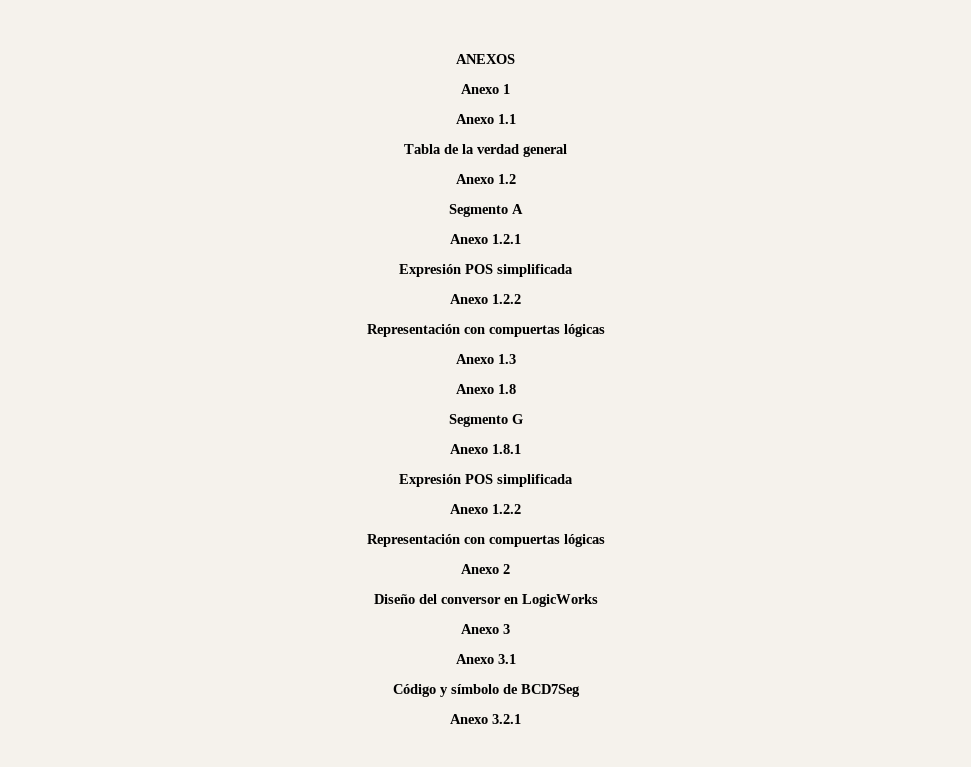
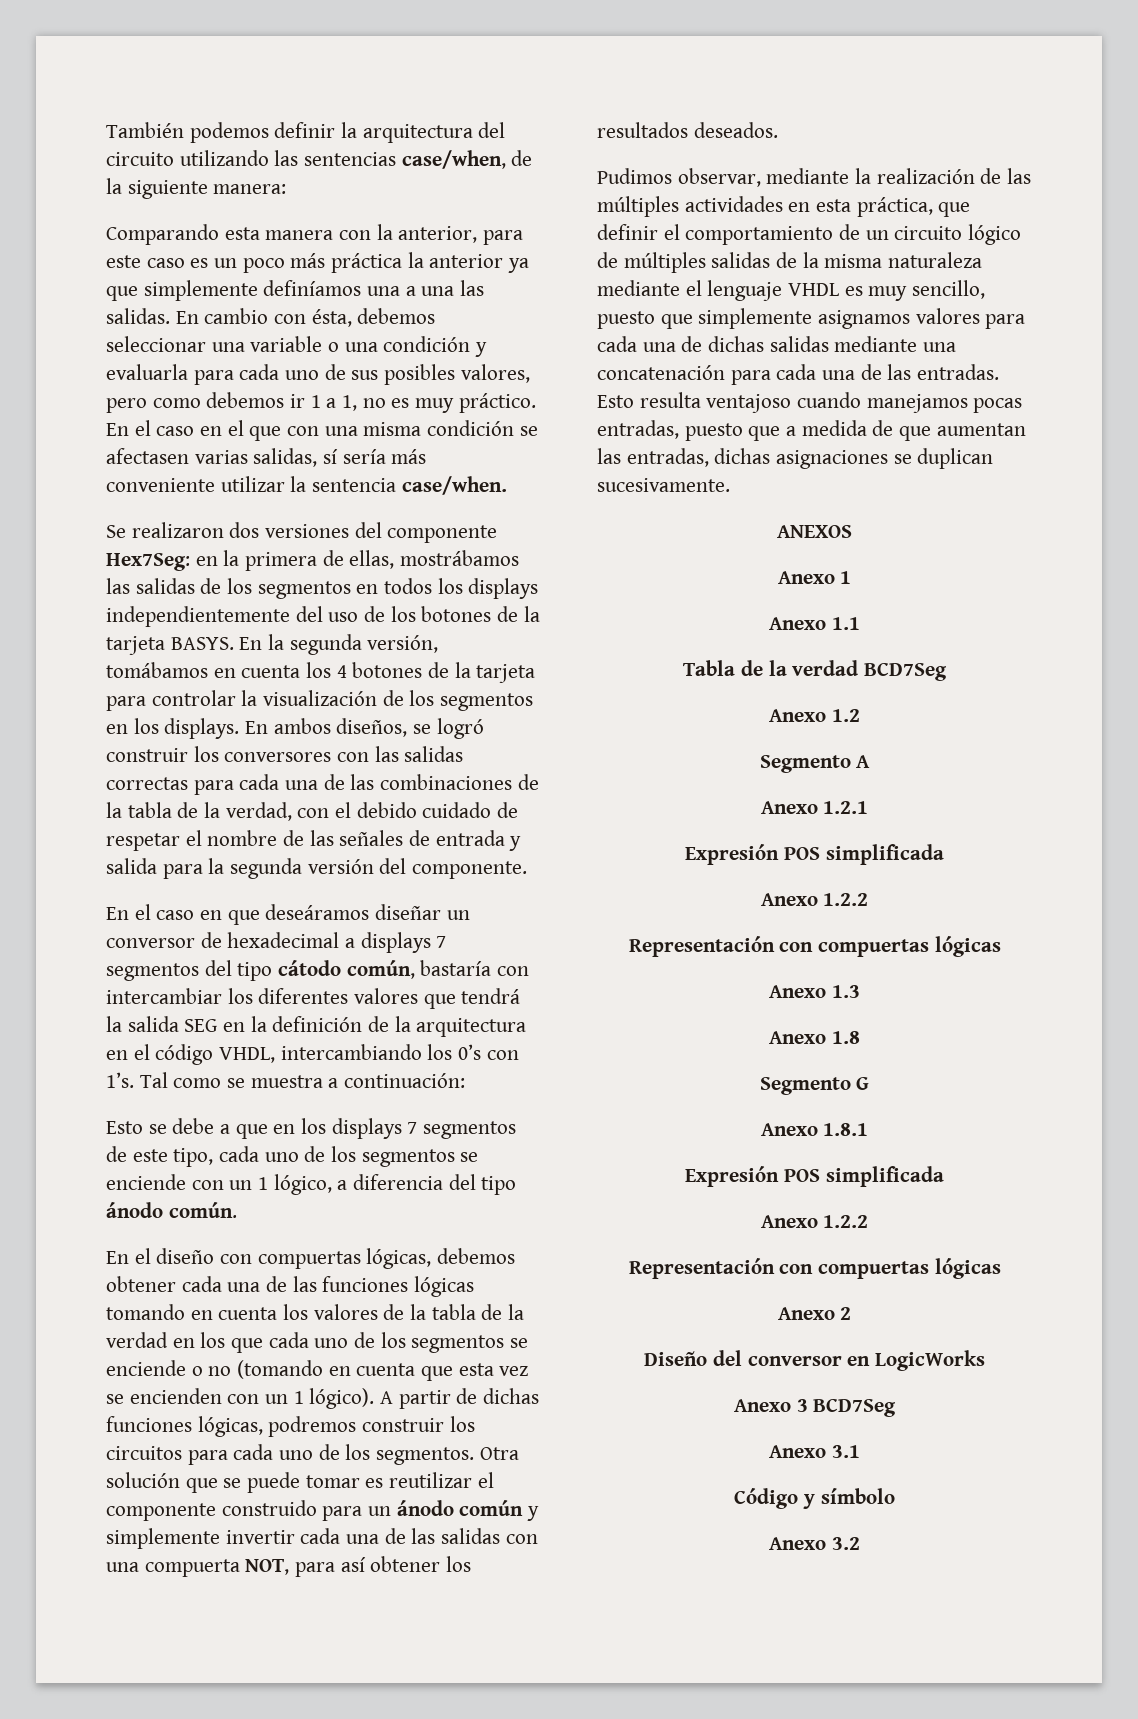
+ También podemos definir la arquitectura del circuito utilizando las sentencias case/when, de la siguiente manera:
+ Comparando esta manera con la anterior, para este caso es un poco más práctica la anterior ya que simplemente definíamos una a una las salidas. En cambio con ésta, debemos seleccionar una variable o una condición y evaluarla para cada uno de sus posibles valores, pero como debemos ir 1 a 1, no es muy práctico. En el caso en el que con una misma condición se afectasen varias salidas, sí sería más conveniente utilizar la sentencia case/when.
+ Se realizaron dos versiones del componente Hex7Seg: en la primera de ellas, mostrábamos las salidas de los segmentos en todos los displays independientemente del uso de los botones de la tarjeta BASYS. En la segunda versión, tomábamos en cuenta los 4 botones de la tarjeta para controlar la visualización de los segmentos en los displays. En ambos diseños, se logró construir los conversores con las salidas correctas para cada una de las combinaciones de la tabla de la verdad, con el debido cuidado de respetar el nombre de las señales de entrada y salida para la segunda versión del componente.
+ En el caso en que deseáramos diseñar un conversor de hexadecimal a displays 7 segmentos del tipo cátodo común, bastaría con intercambiar los diferentes valores que tendrá la salida SEG en la definición de la arquitectura en el código VHDL, intercambiando los 0’s con 1’s. Tal como se muestra a continuación:
+ Esto se debe a que en los displays 7 segmentos de este tipo, cada uno de los segmentos se enciende con un 1 lógico, a diferencia del tipo ánodo común.
+ En el diseño con compuertas lógicas, debemos obtener cada una de las funciones lógicas tomando en cuenta los valores de la tabla de la verdad en los que cada uno de los segmentos se enciende o no (tomando en cuenta que esta vez se encienden con un 1 lógico). A partir de dichas funciones lógicas, podremos construir los circuitos para cada uno de los segmentos. Otra solución que se puede tomar es reutilizar el componente construido para un ánodo común y simplemente invertir cada una de las salidas con una compuerta NOT, para así obtener los resultados deseados.
+ Pudimos observar, mediante la realización de las múltiples actividades en esta práctica, que definir el comportamiento de un circuito lógico de múltiples salidas de la misma naturaleza mediante el lenguaje VHDL es muy sencillo, puesto que simplemente asignamos valores para cada una de dichas salidas mediante una concatenación para cada una de las entradas. Esto resulta ventajoso cuando manejamos pocas entradas, puesto que a medida de que aumentan las entradas, dichas asignaciones se duplican sucesivamente.
- Tabla de la verdad general
+ Tabla de la verdad BCD7Seg
- Anexo 3
+ Anexo 3 BCD7Seg
- Código y símbolo de BCD7Seg
- Anexo 3.2.1
+ Código y símbolo
+ Anexo 3.2

